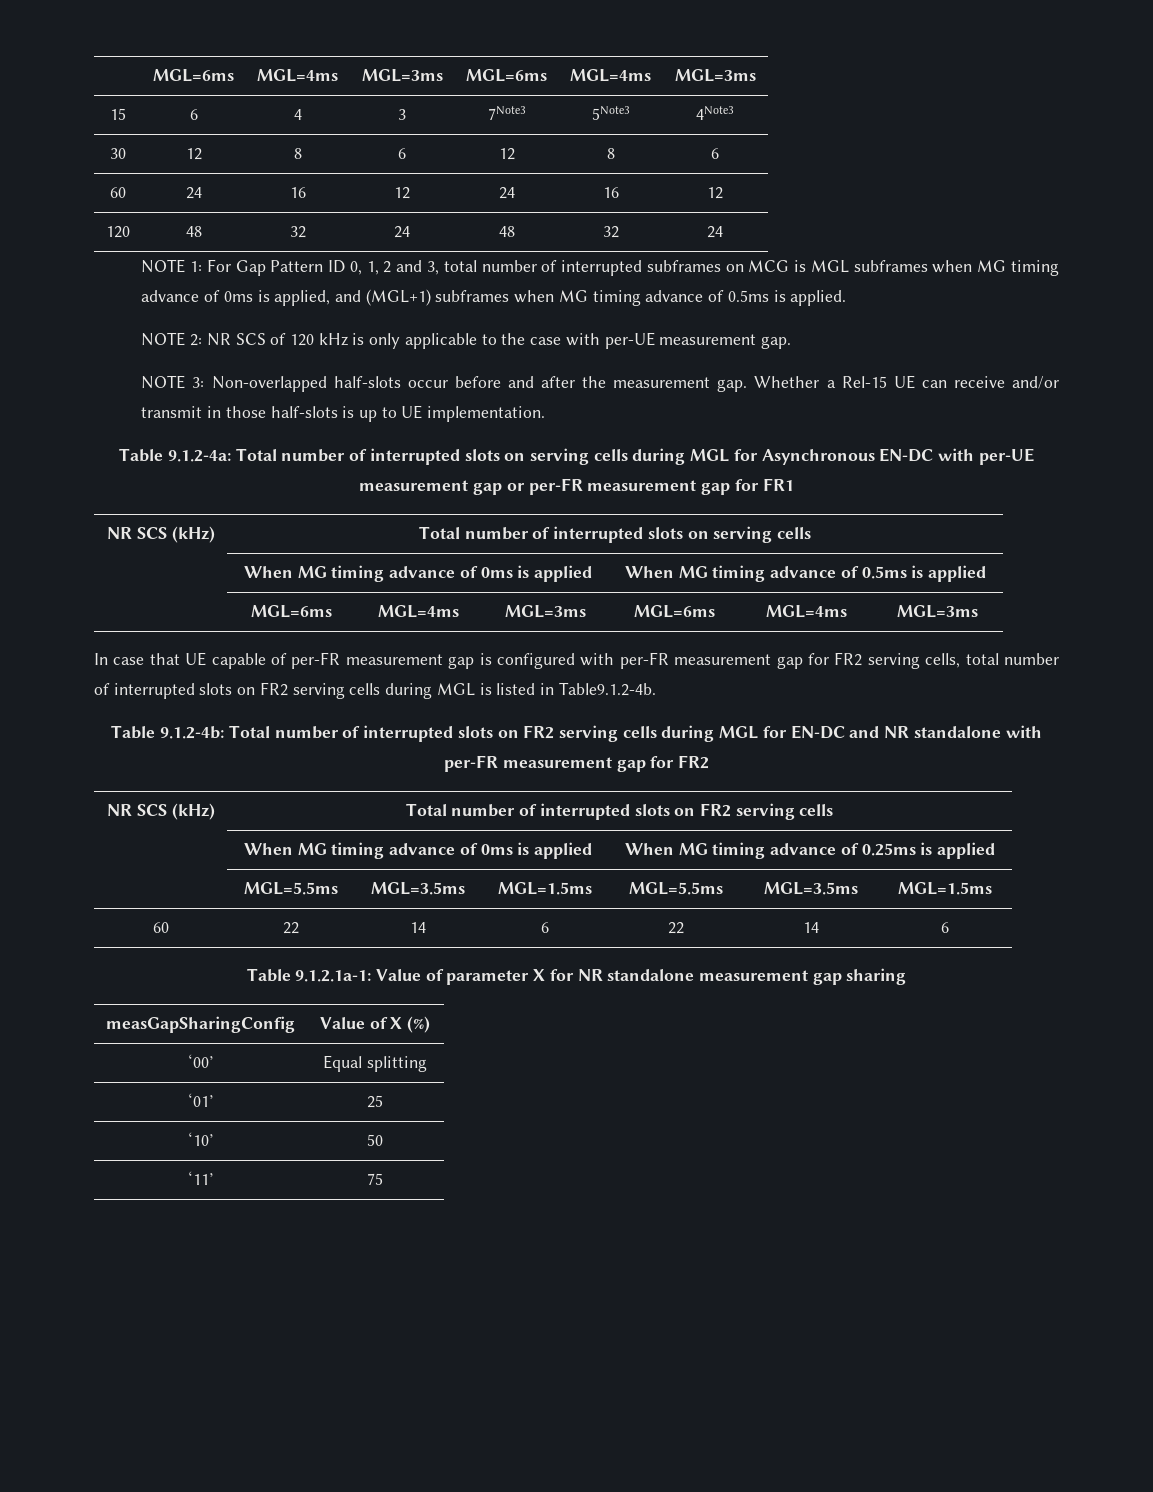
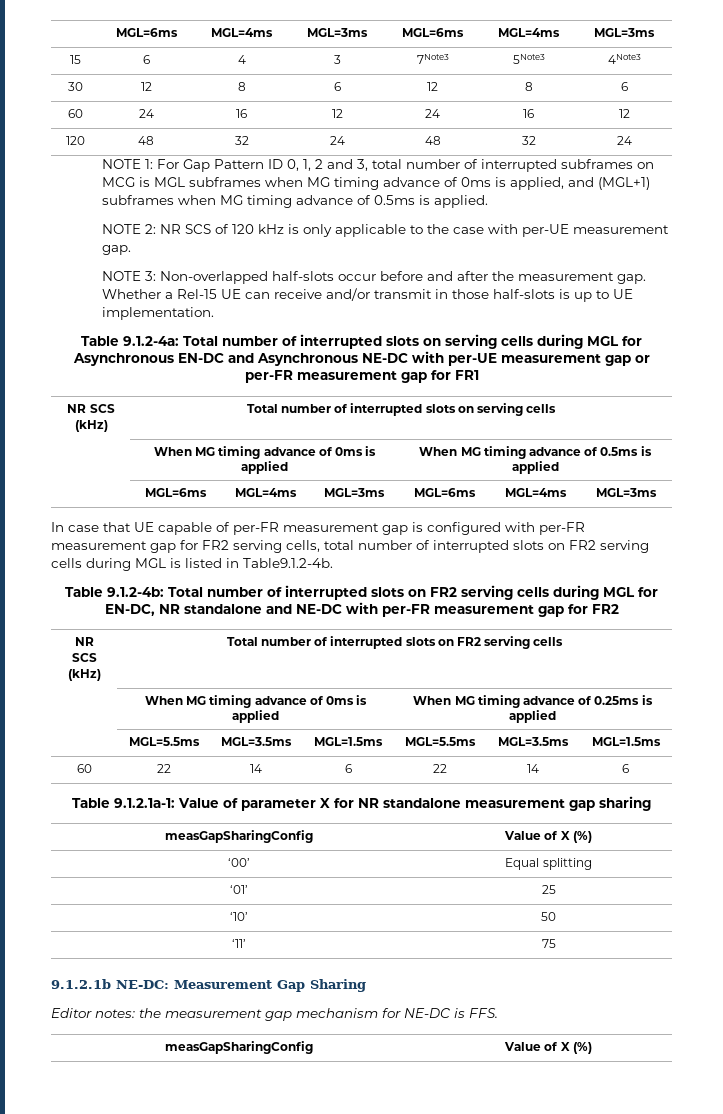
- Table 9.1.2-4a: Total number of interrupted slots on serving cells during MGL for Asynchronous EN-DC with per-UE measurement gap or per-FR measurement gap for FR1
+ Table 9.1.2-4a: Total number of interrupted slots on serving cells during MGL for Asynchronous EN-DC and Asynchronous NE-DC with per-UE measurement gap or per-FR measurement gap for FR1
- Table 9.1.2-4b: Total number of interrupted slots on FR2 serving cells during MGL for EN-DC and NR standalone with per-FR measurement gap for FR2
+ Table 9.1.2-4b: Total number of interrupted slots on FR2 serving cells during MGL for EN-DC, NR standalone and NE-DC with per-FR measurement gap for FR2
+ 9.1.2.1b NE-DC: Measurement Gap Sharing
+ Editor notes: the measurement gap mechanism for NE-DC is FFS.
+ measGapSharingConfig | Value of X (%)

